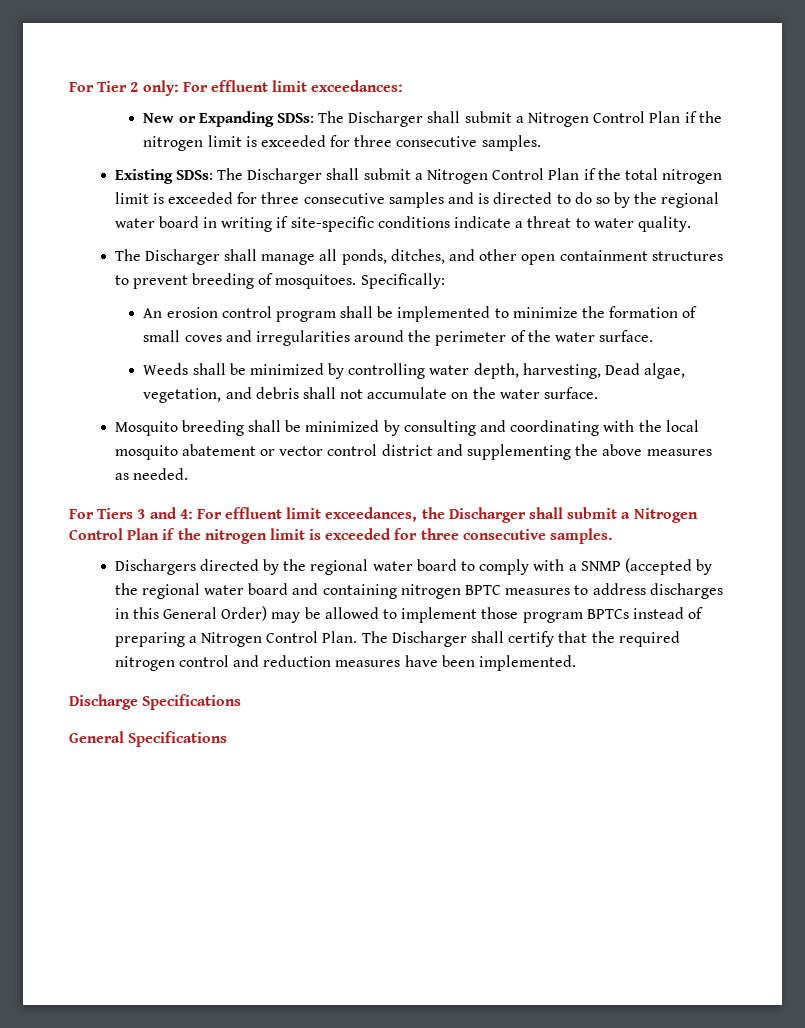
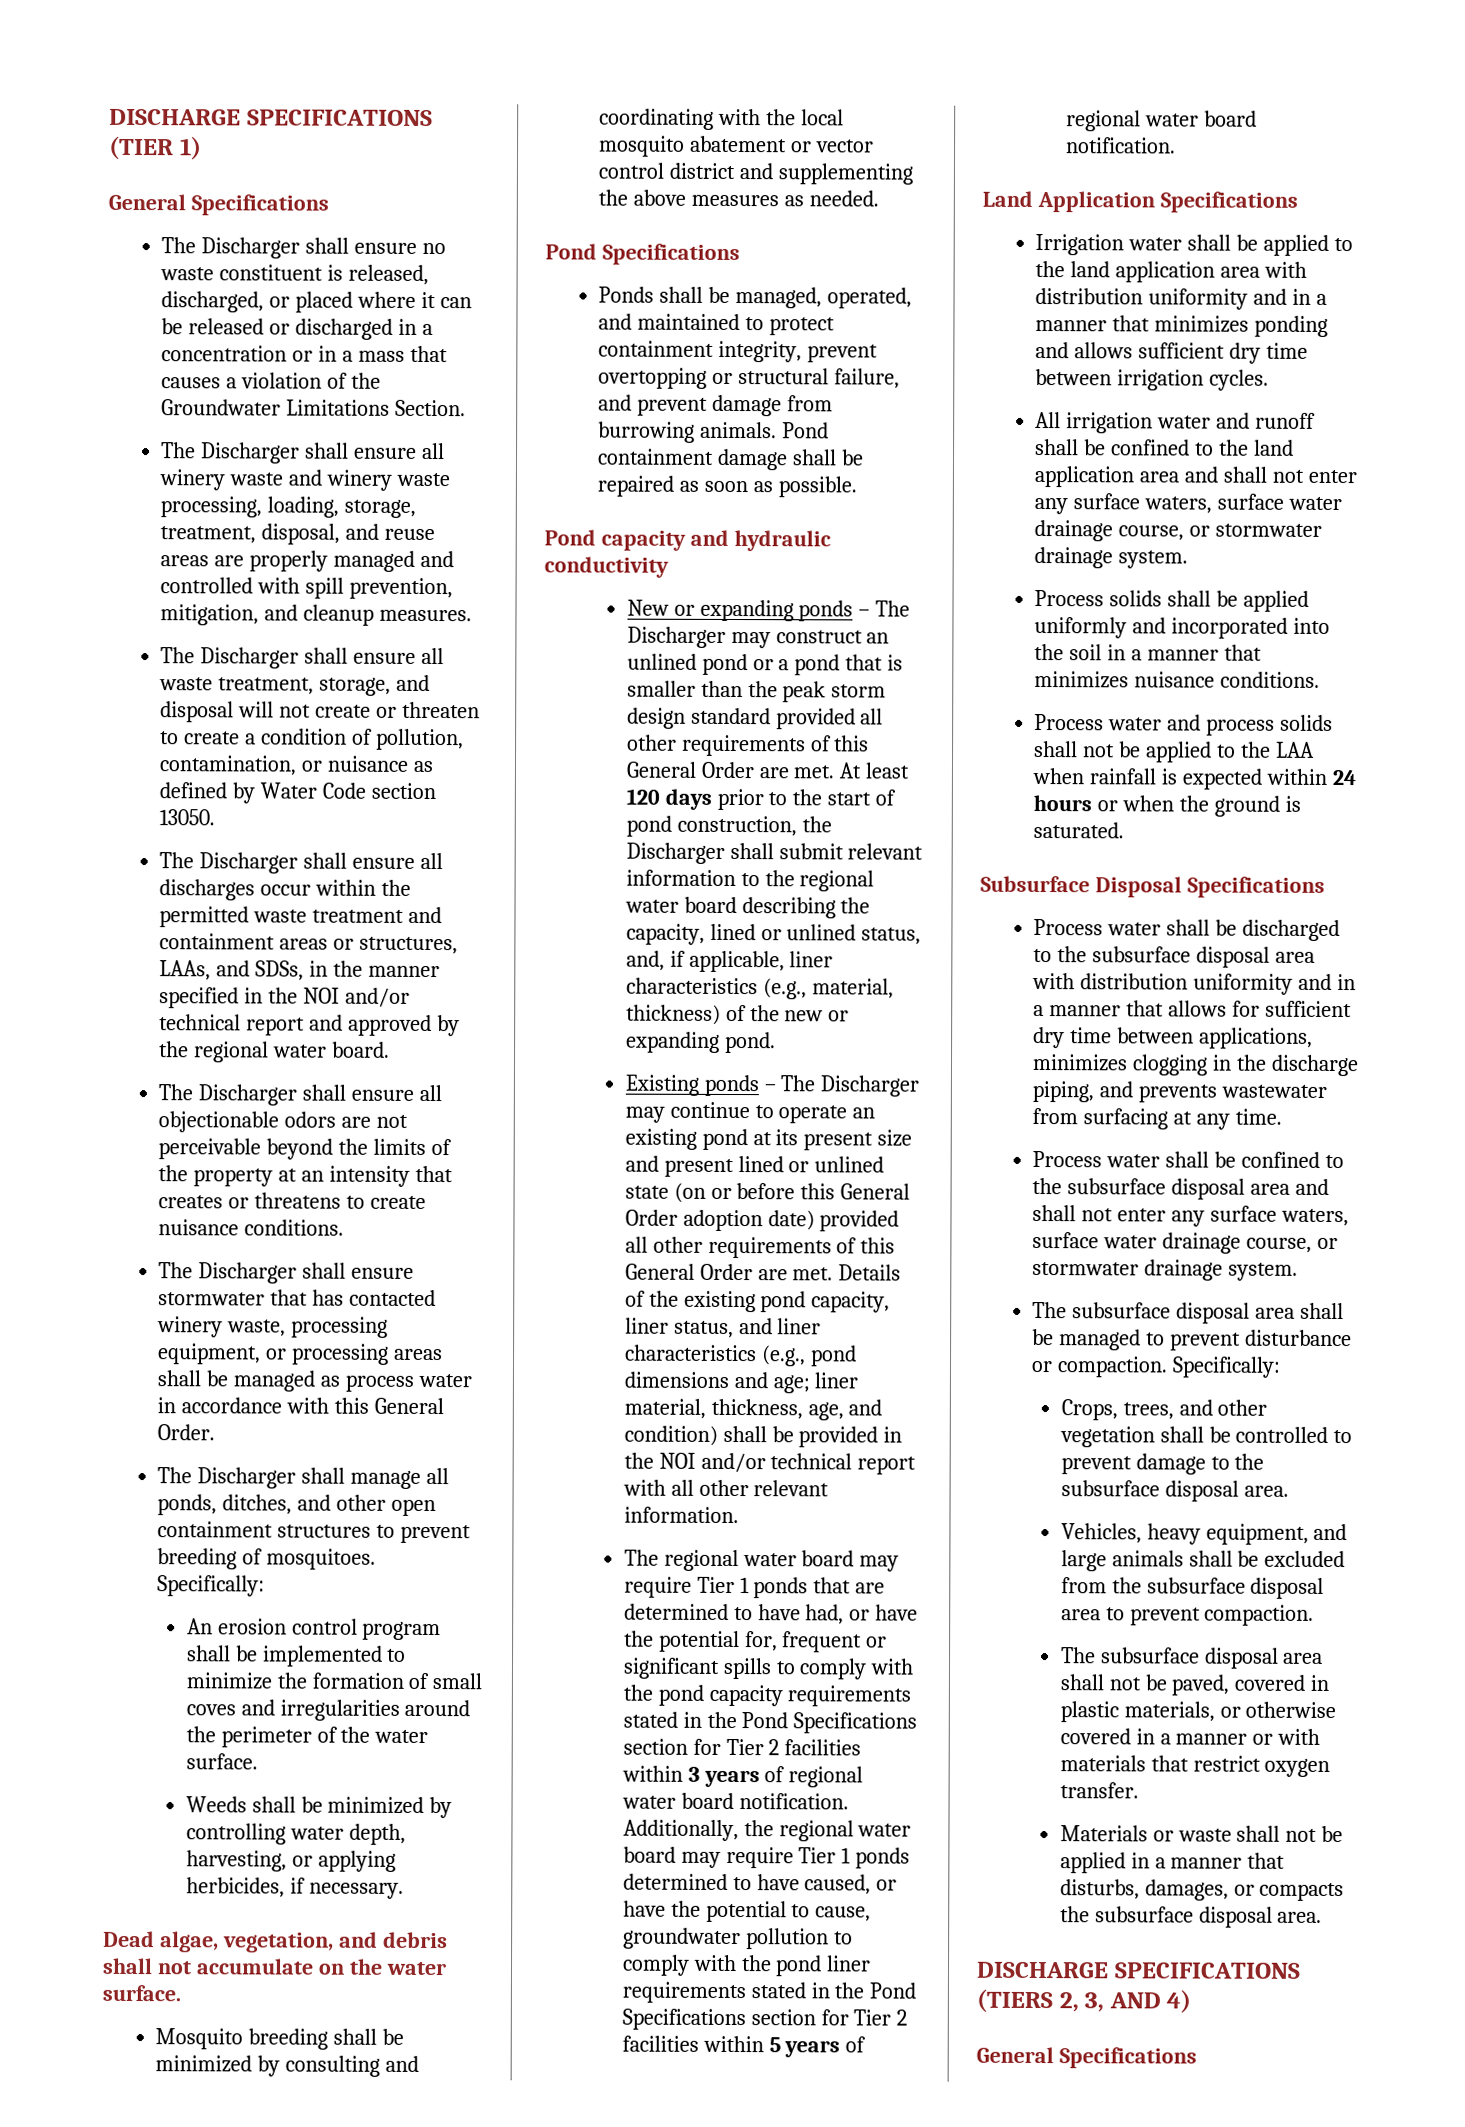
- For Tier 2 only: For effluent limit exceedances:
- New or Expanding SDSs: The Discharger shall submit a Nitrogen Control Plan if the nitrogen limit is exceeded for three consecutive samples.
- Existing SDSs: The Discharger shall submit a Nitrogen Control Plan if the total nitrogen limit is exceeded for three consecutive samples and is directed to do so by the regional water board in writing if site-specific conditions indicate a threat to water quality.
+ DISCHARGE SPECIFICATIONS (TIER 1)
+ General Specifications
+ The Discharger shall ensure no waste constituent is released, discharged, or placed where it can be released or discharged in a concentration or in a mass that causes a violation of the Groundwater Limitations Section.
+ The Discharger shall ensure all winery waste and winery waste processing, loading, storage, treatment, disposal, and reuse areas are properly managed and controlled with spill prevention, mitigation, and cleanup measures.
+ The Discharger shall ensure all waste treatment, storage, and disposal will not create or threaten to create a condition of pollution, contamination, or nuisance as defined by Water Code section 13050.
+ The Discharger shall ensure all discharges occur within the permitted waste treatment and containment areas or structures, LAAs, and SDSs, in the manner specified in the NOI and/or technical report and approved by the regional water board.
+ The Discharger shall ensure all objectionable odors are not perceivable beyond the limits of the property at an intensity that creates or threatens to create nuisance conditions.
+ The Discharger shall ensure stormwater that has contacted winery waste, processing equipment, or processing areas shall be managed as process water in accordance with this General Order.
- Weeds shall be minimized by controlling water depth, harvesting, Dead algae, vegetation, and debris shall not accumulate on the water surface.
+ Weeds shall be minimized by controlling water depth, harvesting, or applying herbicides, if necessary.
+ Dead algae, vegetation, and debris shall not accumulate on the water surface.
  Mosquito breeding shall be minimized by consulting and coordinating with the local mosquito abatement or vector control district and supplementing the above measures as needed.
- For Tiers 3 and 4: For effluent limit exceedances, the Discharger shall submit a Nitrogen Control Plan if the nitrogen limit is exceeded for three consecutive samples.
- Dischargers directed by the regional water board to comply with a SNMP (accepted by the regional water board and containing nitrogen BPTC measures to address discharges in this General Order) may be allowed to implement those program BPTCs instead of preparing a Nitrogen Control Plan. The Discharger shall certify that the required nitrogen control and reduction measures have been implemented.
- Discharge Specifications
+ Pond Specifications
+ Ponds shall be managed, operated, and maintained to protect containment integrity, prevent overtopping or structural failure, and prevent damage from burrowing animals. Pond containment damage shall be repaired as soon as possible.
+ Pond capacity and hydraulic conductivity
+ New or expanding ponds – The Discharger may construct an unlined pond or a pond that is smaller than the peak storm design standard provided all other requirements of this General Order are met. At least 120 days prior to the start of pond construction, the Discharger shall submit relevant information to the regional water board describing the capacity, lined or unlined status, and, if applicable, liner characteristics (e.g., material, thickness) of the new or expanding pond.
+ Existing ponds – The Discharger may continue to operate an existing pond at its present size and present lined or unlined state (on or before this General Order adoption date) provided all other requirements of this General Order are met. Details of the existing pond capacity, liner status, and liner characteristics (e.g., pond dimensions and age; liner material, thickness, age, and condition) shall be provided in the NOI and/or technical report with all other relevant information.
+ The regional water board may require Tier 1 ponds that are determined to have had, or have the potential for, frequent or significant spills to comply with the pond capacity requirements stated in the Pond Specifications section for Tier 2 facilities within 3 years of regional water board notification. Additionally, the regional water board may require Tier 1 ponds determined to have caused, or have the potential to cause, groundwater pollution to comply with the pond liner requirements stated in the Pond Specifications section for Tier 2 facilities within 5 years of regional water board notification.
+ Land Application Specifications
+ Irrigation water shall be applied to the land application area with distribution uniformity and in a manner that minimizes ponding and allows sufficient dry time between irrigation cycles.
+ All irrigation water and runoff shall be confined to the land application area and shall not enter any surface waters, surface water drainage course, or stormwater drainage system.
+ Process solids shall be applied uniformly and incorporated into the soil in a manner that minimizes nuisance conditions.
+ Process water and process solids shall not be applied to the LAA when rainfall is expected within 24 hours or when the ground is saturated.
+ Subsurface Disposal Specifications
+ Process water shall be discharged to the subsurface disposal area with distribution uniformity and in a manner that allows for sufficient dry time between applications, minimizes clogging in the discharge piping, and prevents wastewater from surfacing at any time.
+ Process water shall be confined to the subsurface disposal area and shall not enter any surface waters, surface water drainage course, or stormwater drainage system.
+ The subsurface disposal area shall be managed to prevent disturbance or compaction. Specifically:
+ Crops, trees, and other vegetation shall be controlled to prevent damage to the subsurface disposal area.
+ Vehicles, heavy equipment, and large animals shall be excluded from the subsurface disposal area to prevent compaction.
+ The subsurface disposal area shall not be paved, covered in plastic materials, or otherwise covered in a manner or with materials that restrict oxygen transfer.
+ Materials or waste shall not be applied in a manner that disturbs, damages, or compacts the subsurface disposal area.
+ DISCHARGE SPECIFICATIONS (TIERS 2, 3, AND 4)

